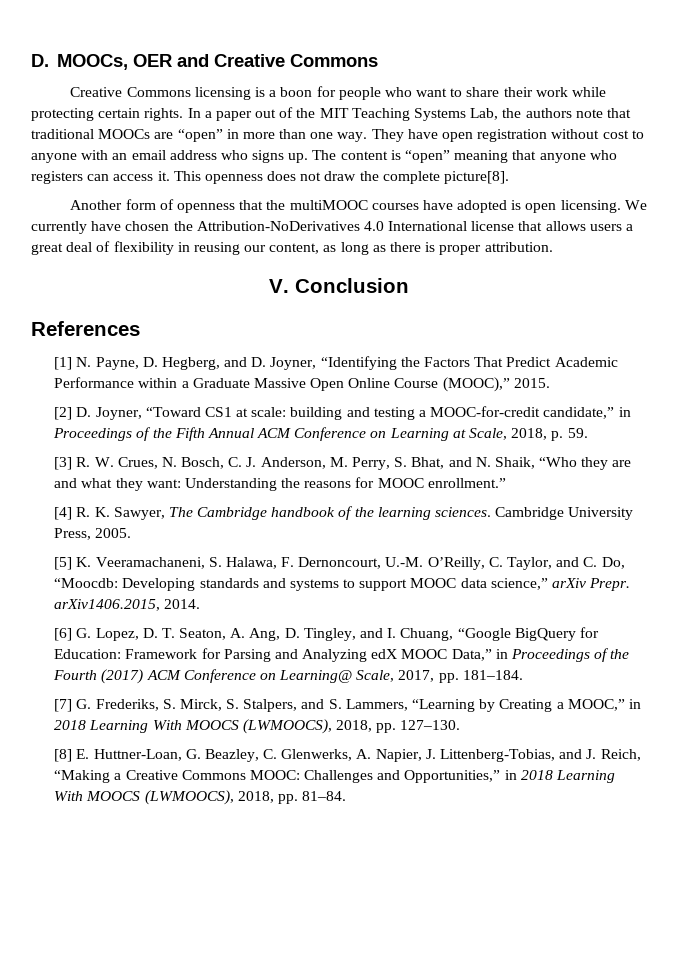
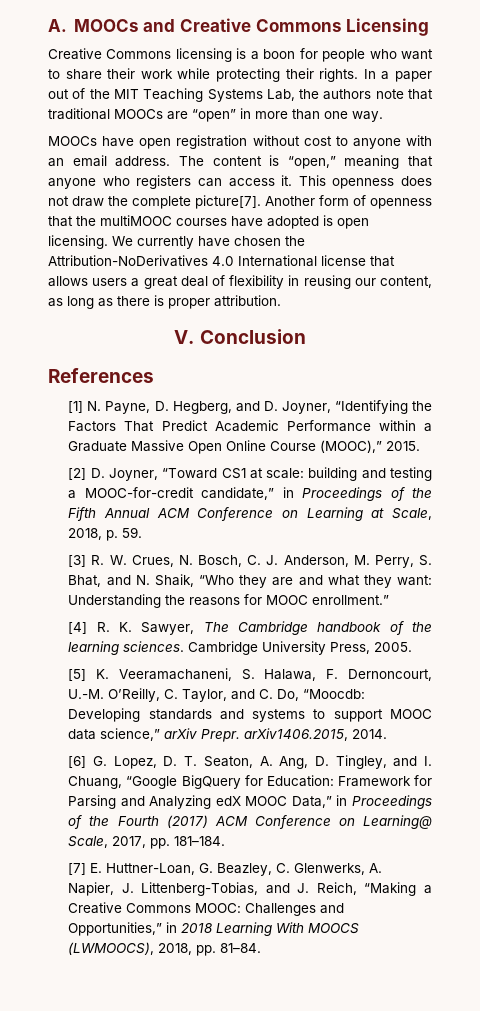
- D. MOOCs, OER and Creative Commons
+ A. MOOCs and Creative Commons Licensing
- Creative Commons licensing is a boon for people who want to share their work while protecting certain rights.
+ Creative Commons licensing is a boon for people who want to share their work while protecting their rights.
- In a paper out of the MIT Teaching Systems Lab, the authors note that traditional MOOCs are “open” in more than one way. They have open registration without cost to anyone with an email address who signs up.
+ In a paper out of the MIT Teaching Systems Lab, the authors note that traditional MOOCs are “open” in more than one way.
+ MOOCs have open registration without cost to anyone with an email address.
- The content is “open” meaning that anyone who registers can access it.
+ The content is “open,” meaning that anyone who registers can access it.
- This openness does not draw the complete picture[8].
- Another form of openness that the multiMOOC courses have adopted is open licensing.
+ This openness does not draw the complete picture[7]. Another form of openness that the multiMOOC courses have adopted is open licensing.
- [7] G. Frederiks, S. Mirck, S. Stalpers, and S. Lammers, “Learning by Creating a MOOC,” in 2018 Learning With MOOCS (LWMOOCS), 2018, pp. 127–130.
- [8] E. Huttner-Loan, G. Beazley, C. Glenwerks, A. Napier, J. Littenberg-Tobias, and J. Reich, “Making a Creative Commons MOOC: Challenges and Opportunities,” in 2018 Learning With MOOCS (LWMOOCS), 2018, pp. 81–84.
+ [7] E. Huttner-Loan, G. Beazley, C. Glenwerks, A. Napier, J. Littenberg-Tobias, and J. Reich, “Making a Creative Commons MOOC: Challenges and Opportunities,” in 2018 Learning With MOOCS (LWMOOCS), 2018, pp. 81–84.

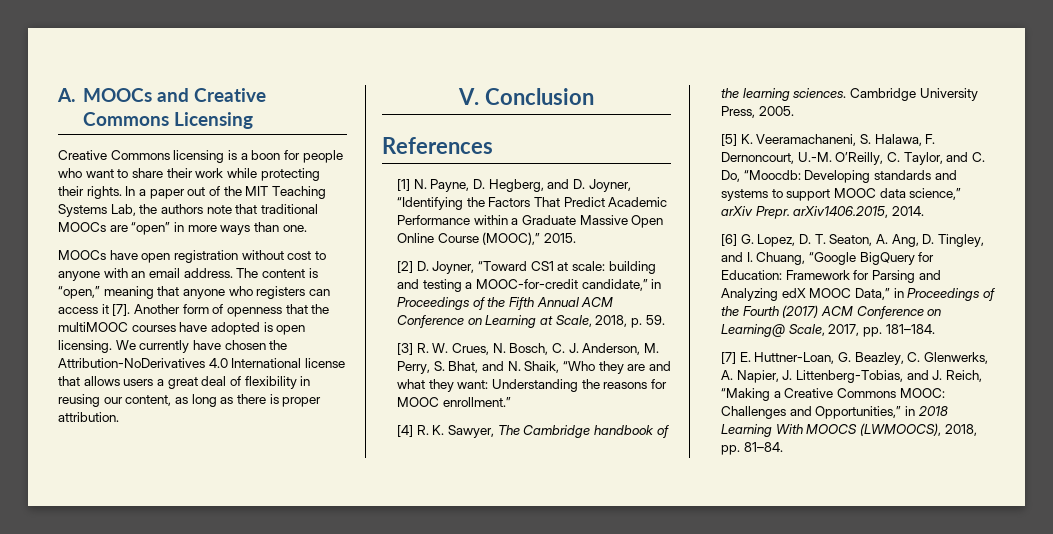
- In a paper out of the MIT Teaching Systems Lab, the authors note that traditional MOOCs are “open” in more than one way.
+ In a paper out of the MIT Teaching Systems Lab, the authors note that traditional MOOCs are “open” in more ways than one.
- The content is “open,” meaning that anyone who registers can access it. This openness does not draw the complete picture[7].
+ The content is “open,” meaning that anyone who registers can access it [7].

